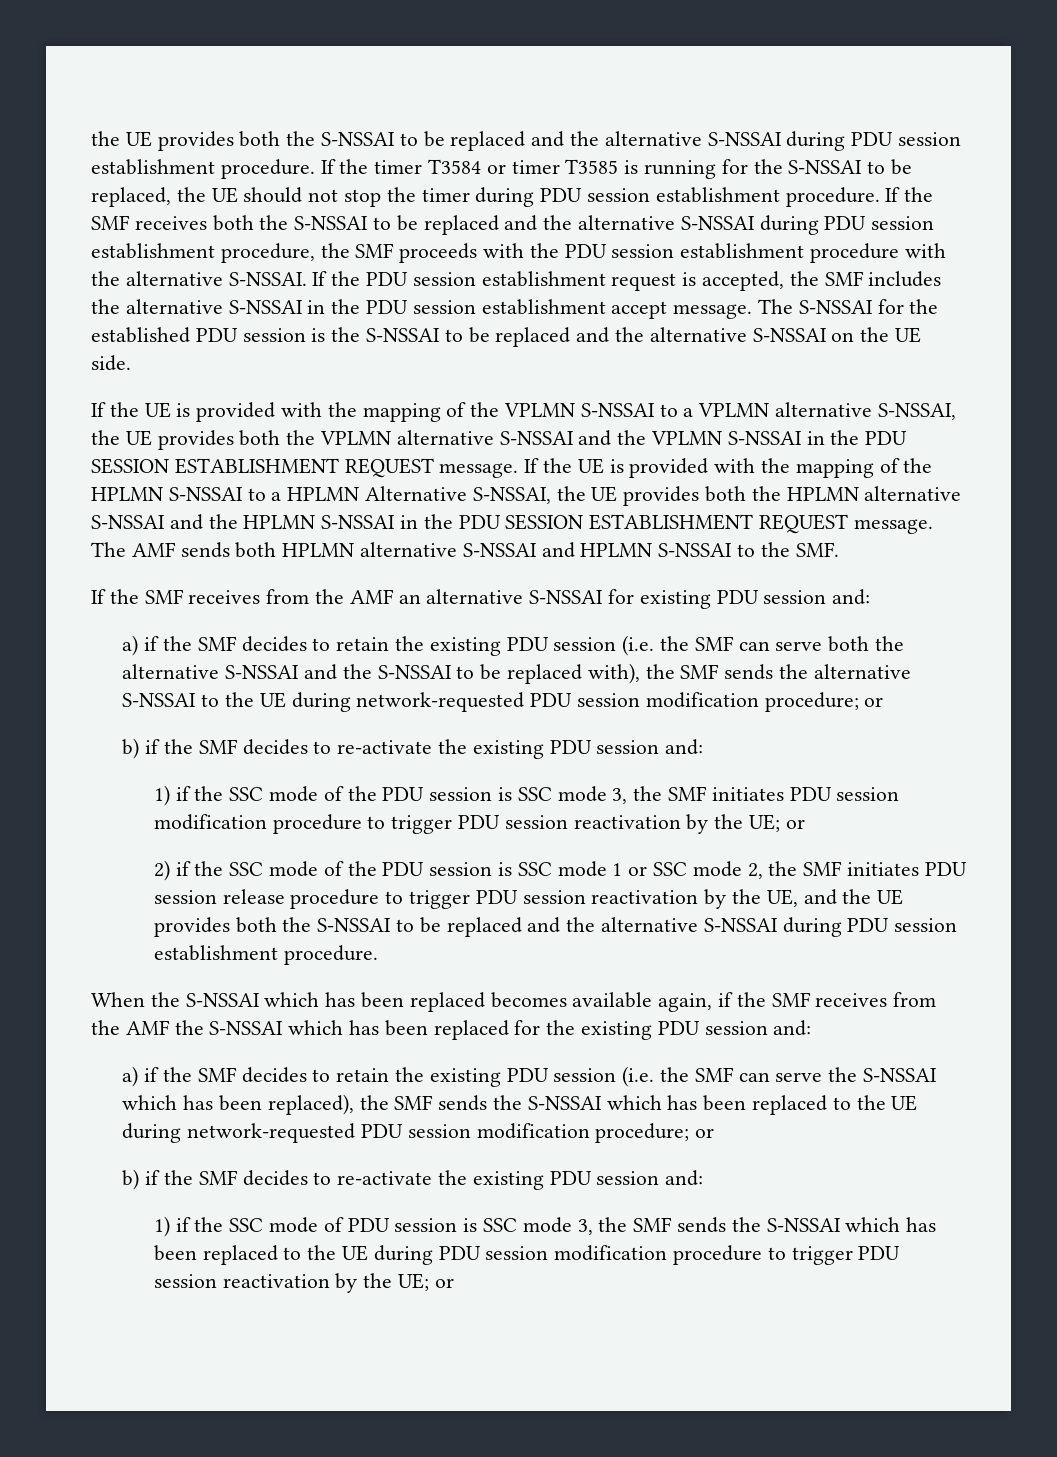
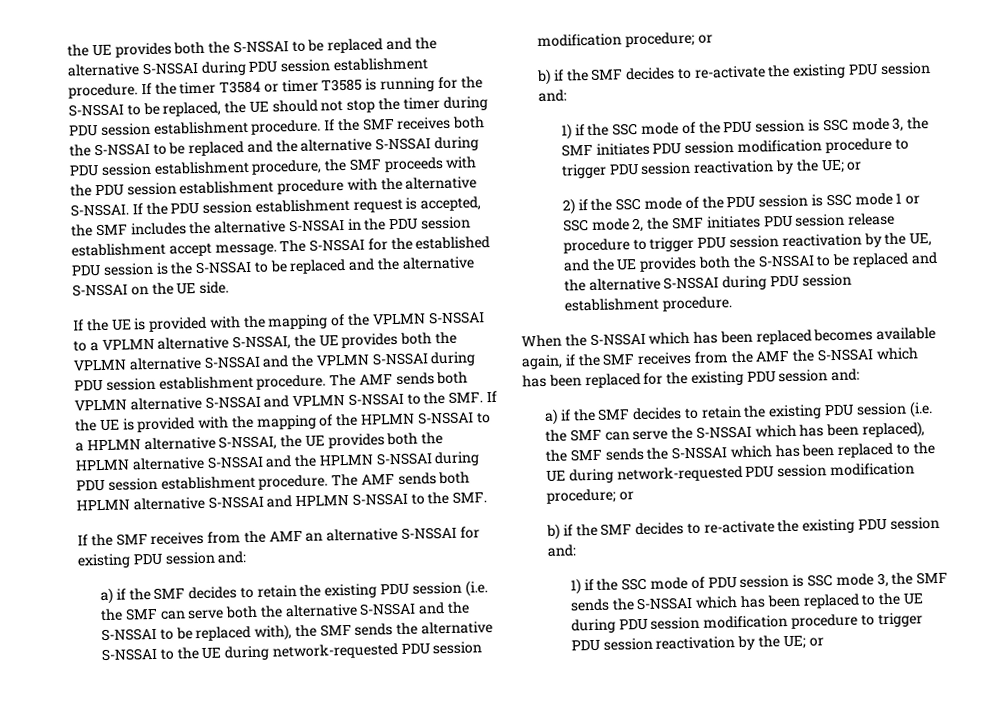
- If the UE is provided with the mapping of the VPLMN S-NSSAI to a VPLMN alternative S-NSSAI, the UE provides both the VPLMN alternative S-NSSAI and the VPLMN S-NSSAI in the PDU SESSION ESTABLISHMENT REQUEST message. If the UE is provided with the mapping of the HPLMN S-NSSAI to a HPLMN Alternative S-NSSAI, the UE provides both the HPLMN alternative S-NSSAI and the HPLMN S-NSSAI in the PDU SESSION ESTABLISHMENT REQUEST message.
+ If the UE is provided with the mapping of the VPLMN S-NSSAI to a VPLMN alternative S-NSSAI, the UE provides both the VPLMN alternative S-NSSAI and the VPLMN S-NSSAI during PDU session establishment procedure. The AMF sends both VPLMN alternative S-NSSAI and VPLMN S-NSSAI to the SMF. If the UE is provided with the mapping of the HPLMN S-NSSAI to a HPLMN alternative S-NSSAI, the UE provides both the HPLMN alternative S-NSSAI and the HPLMN S-NSSAI during PDU session establishment procedure.

